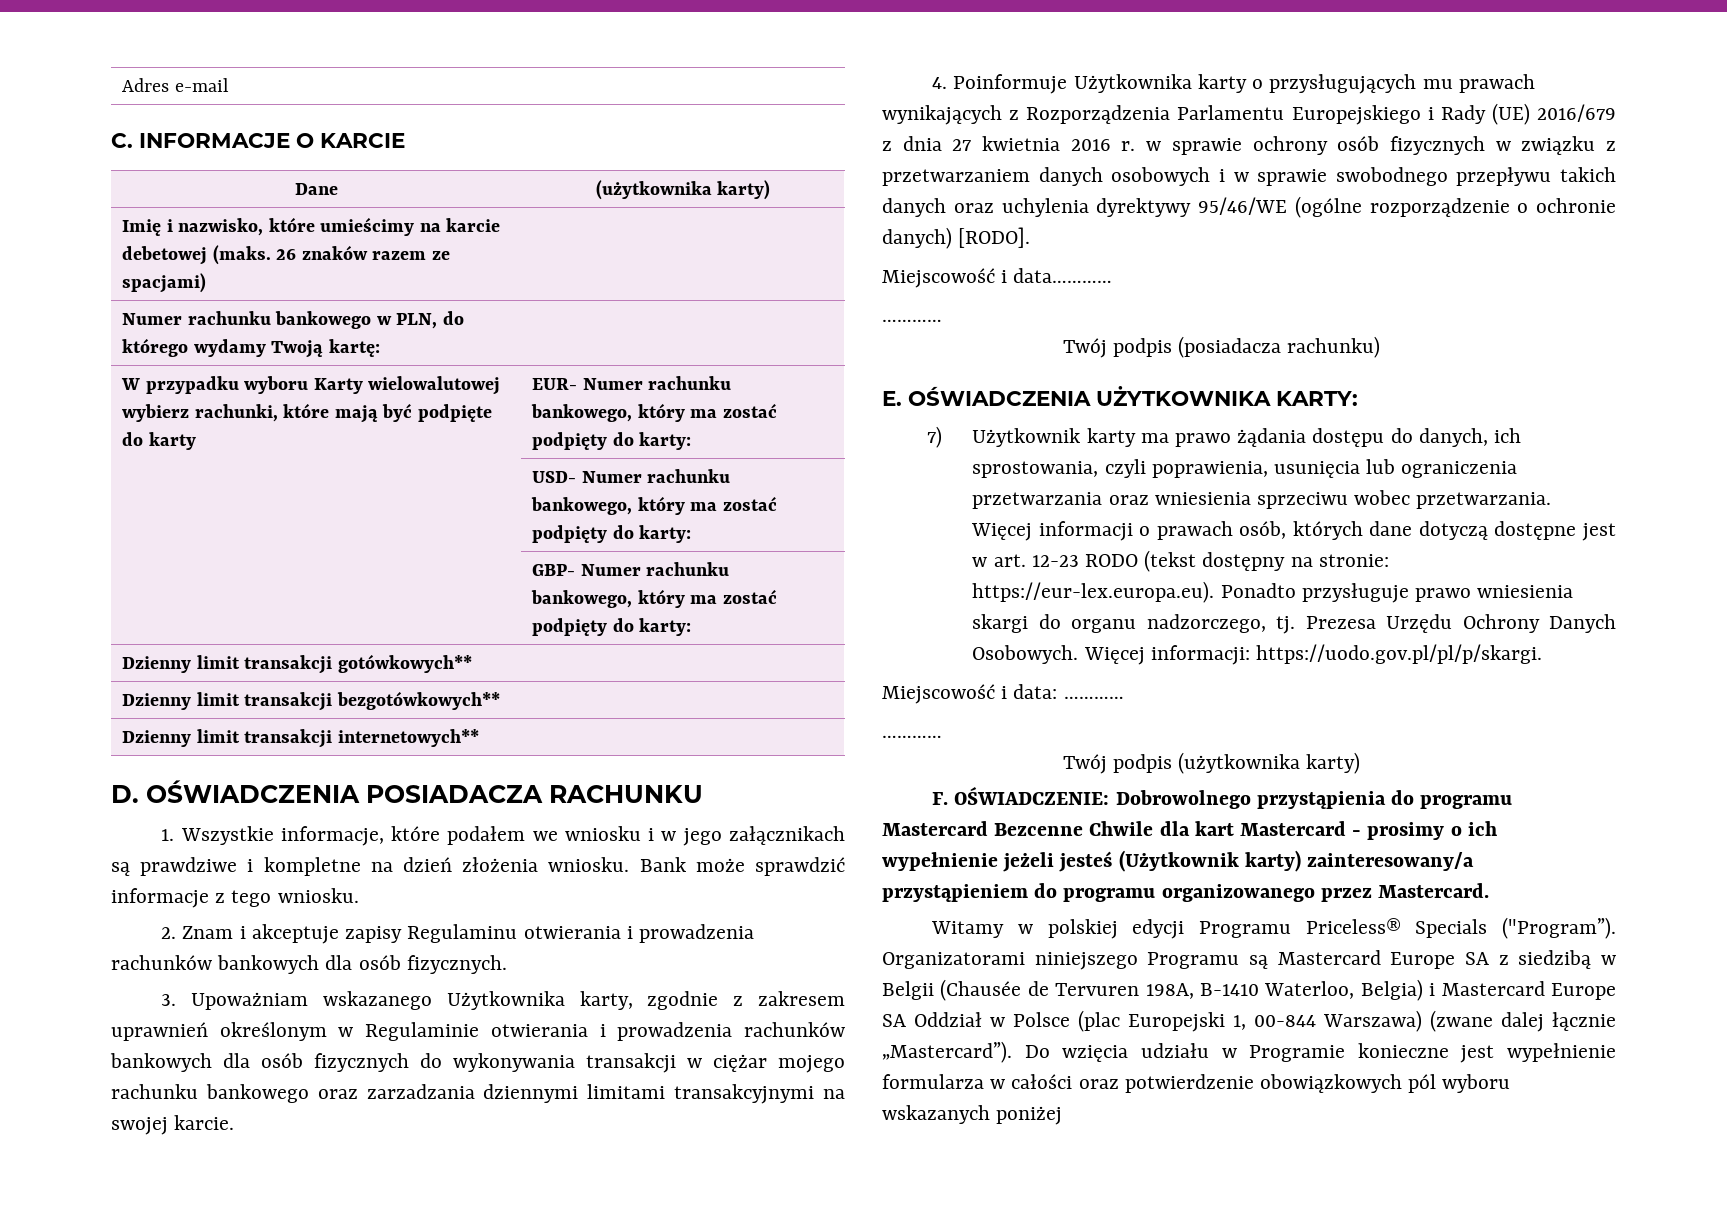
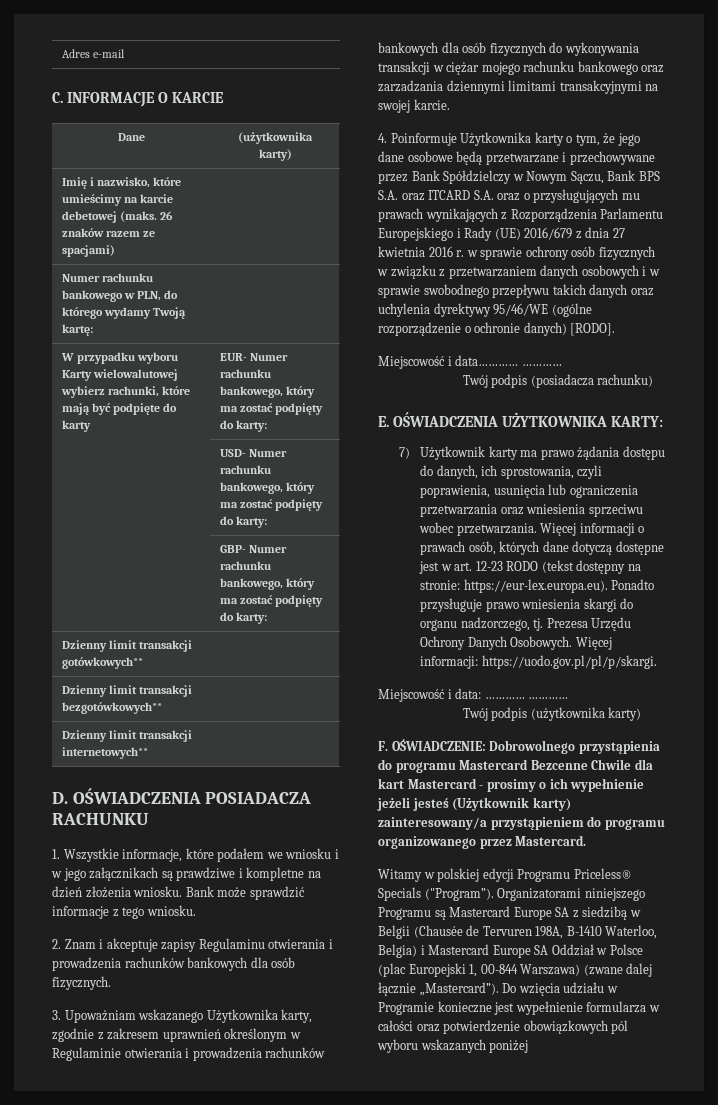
- 4. Poinformuje Użytkownika karty o przysługujących mu prawach wynikających z Rozporządzenia Parlamentu Europejskiego i Rady (UE) 2016/679 z dnia 27 kwietnia 2016 r. w sprawie ochrony osób fizycznych w związku z przetwarzaniem danych osobowych i w sprawie swobodnego przepływu takich danych oraz uchylenia dyrektywy 95/46/WE (ogólne rozporządzenie o ochronie danych) [RODO].
+ 4. Poinformuje Użytkownika karty o tym, że jego dane osobowe będą przetwarzane i przechowywane przez Bank Spółdzielczy w Nowym Sączu, Bank BPS S.A. oraz ITCARD S.A. oraz o przysługujących mu prawach wynikających z Rozporządzenia Parlamentu Europejskiego i Rady (UE) 2016/679 z dnia 27 kwietnia 2016 r. w sprawie ochrony osób fizycznych w związku z przetwarzaniem danych osobowych i w sprawie swobodnego przepływu takich danych oraz uchylenia dyrektywy 95/46/WE (ogólne rozporządzenie o ochronie danych) [RODO].
- Miejscowość i data…………
- …………
+ Miejscowość i data………… …………
- Miejscowość i data: …………
- …………
+ Miejscowość i data: ………… …………

